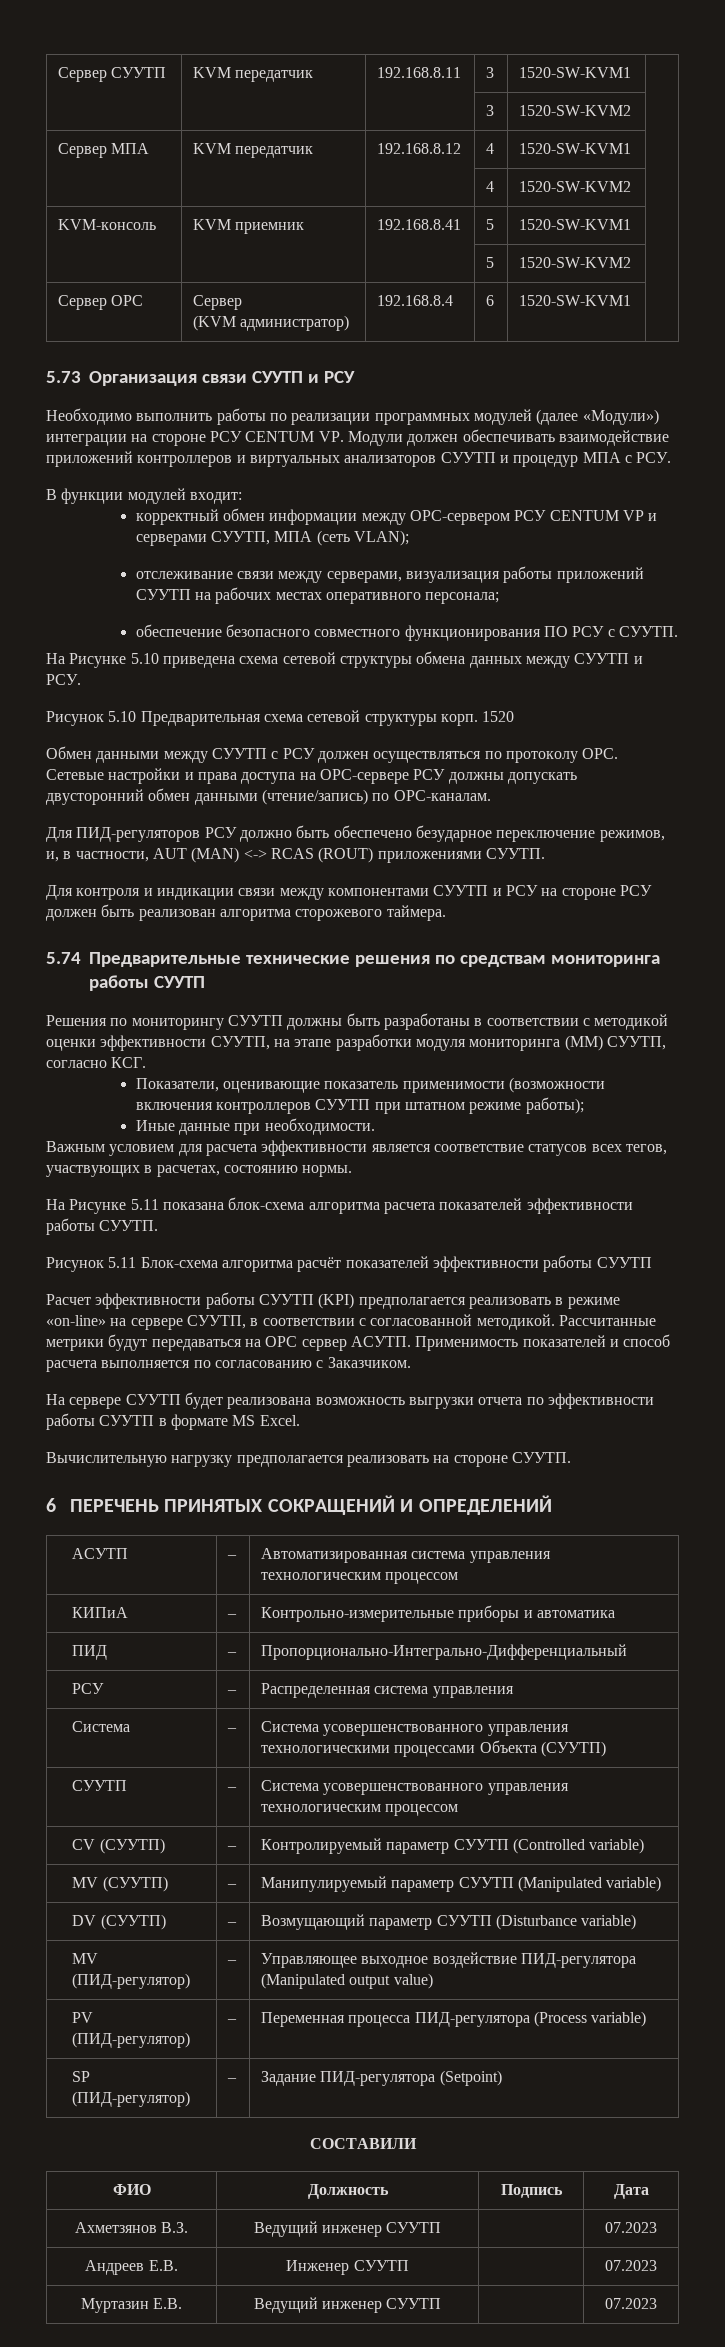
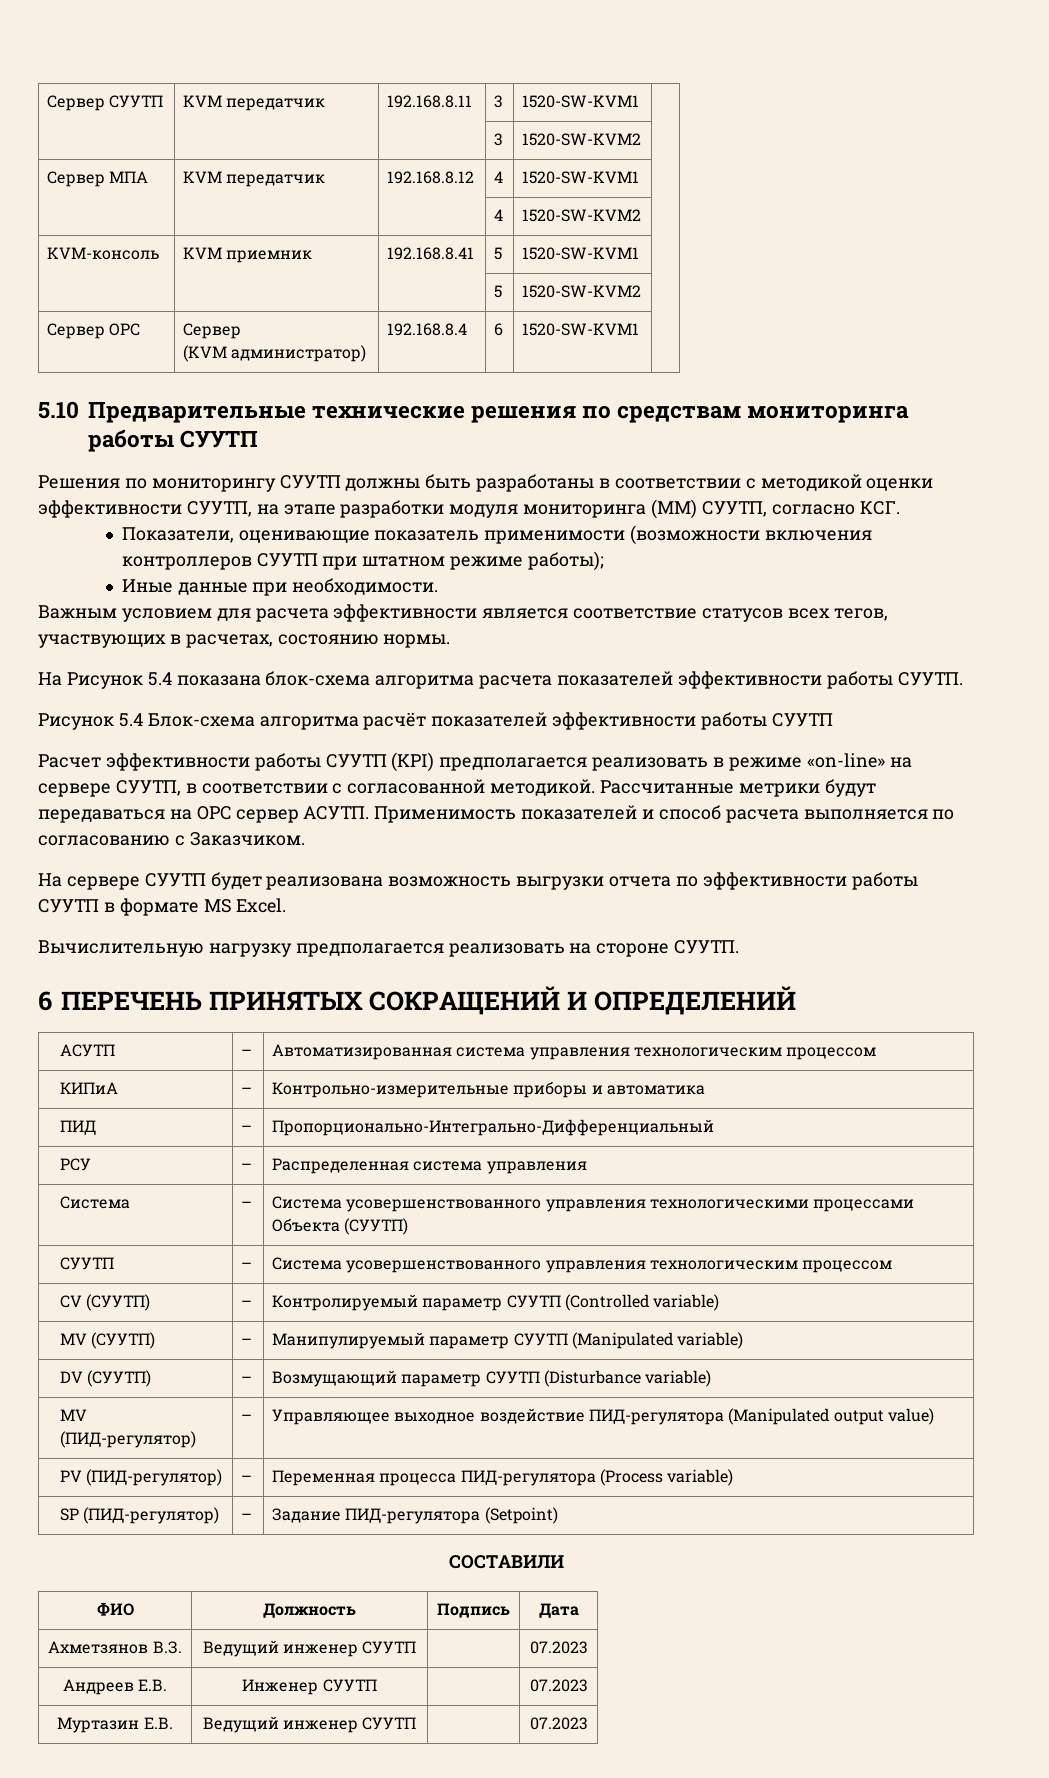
- 5.73 Организация связи СУУТП и РСУ
- Необходимо выполнить работы по реализации программных модулей (далее «Модули») интеграции на стороне РСУ CENTUM VP. Модули должен обеспечивать взаимодействие приложений контроллеров и виртуальных анализаторов СУУТП и процедур МПА с РСУ.
- В функции модулей входит:
- корректный обмен информации между ОРС-сервером РСУ CENTUM VP и серверами СУУТП, МПА (сеть VLAN);
- отслеживание связи между серверами, визуализация работы приложений СУУТП на рабочих местах оперативного персонала;
- обеспечение безопасного совместного функционирования ПО РСУ с СУУТП.
- На Рисунке 5.10 приведена схема сетевой структуры обмена данных между СУУТП и РСУ.
- Рисунок 5.10 Предварительная схема сетевой структуры корп. 1520
- Обмен данными между СУУТП с РСУ должен осуществляться по протоколу OPC. Сетевые настройки и права доступа на ОРС-сервере РСУ должны допускать двусторонний обмен данными (чтение/запись) по OPC-каналам.
- Для ПИД-регуляторов РСУ должно быть обеспечено безударное переключение режимов, и, в частности, AUT (MAN) <-> RCAS (ROUT) приложениями СУУТП.
- Для контроля и индикации связи между компонентами СУУТП и РСУ на стороне РСУ должен быть реализован алгоритма сторожевого таймера.
- 5.74 Предварительные технические решения по средствам мониторинга работы СУУТП
+ 5.10 Предварительные технические решения по средствам мониторинга работы СУУТП
- На Рисунке 5.11 показана блок-схема алгоритма расчета показателей эффективности работы СУУТП.
+ На Рисунок 5.4 показана блок-схема алгоритма расчета показателей эффективности работы СУУТП.
- Рисунок 5.11 Блок-схема алгоритма расчёт показателей эффективности работы СУУТП
+ Рисунок 5.4 Блок-схема алгоритма расчёт показателей эффективности работы СУУТП

